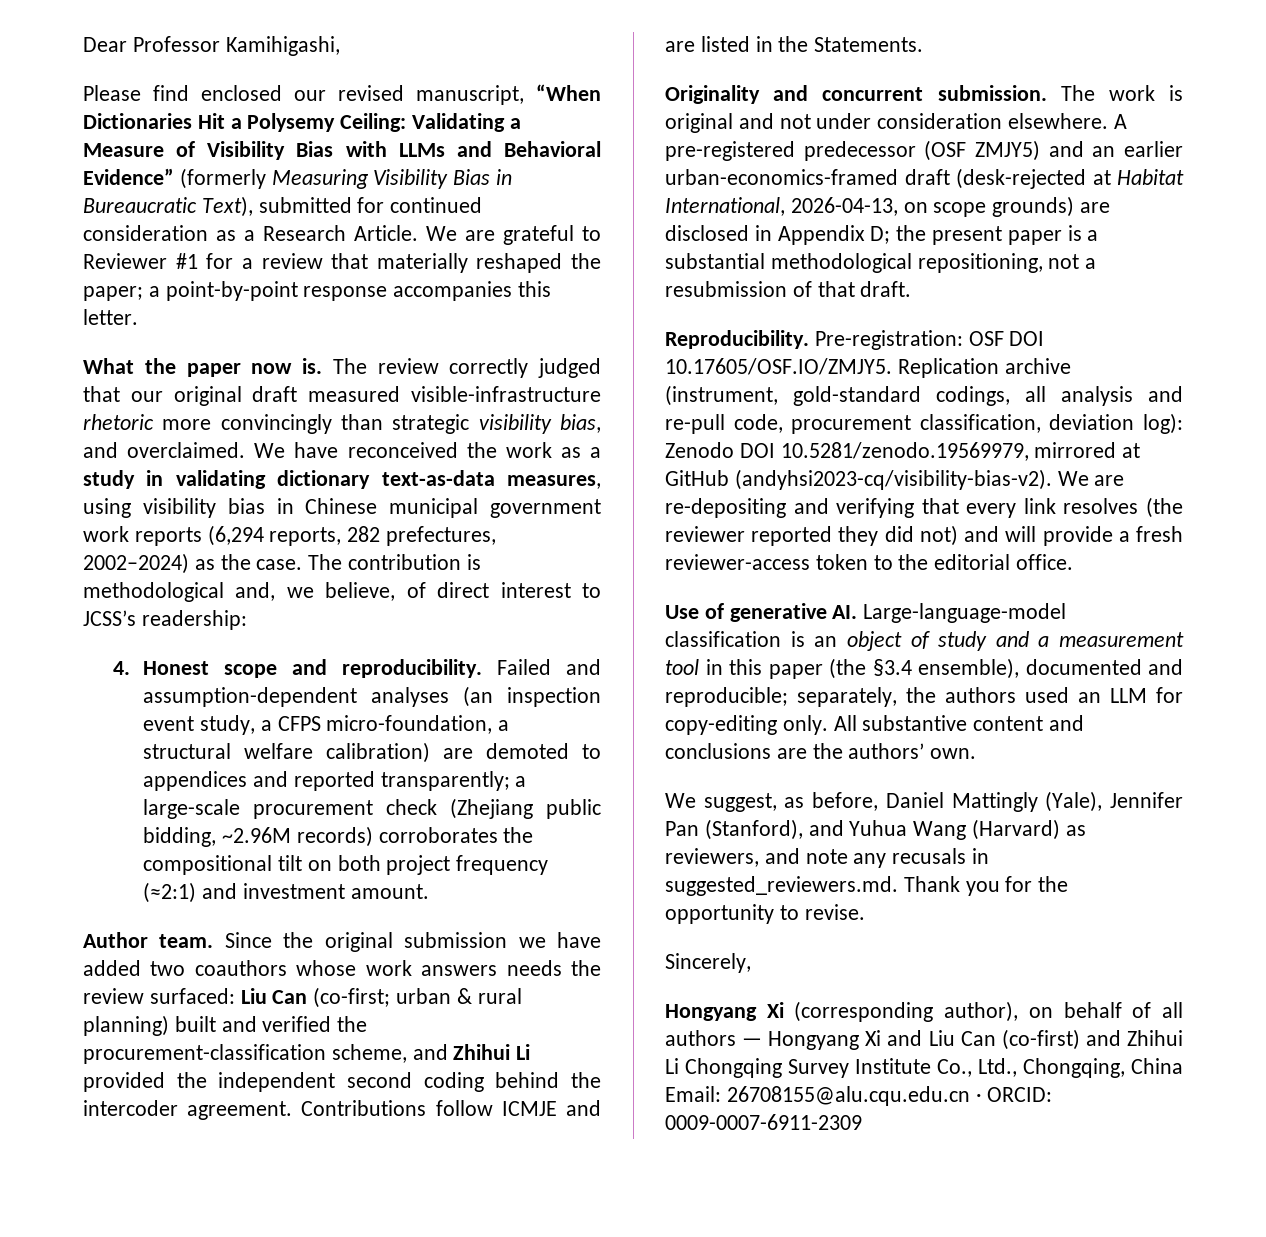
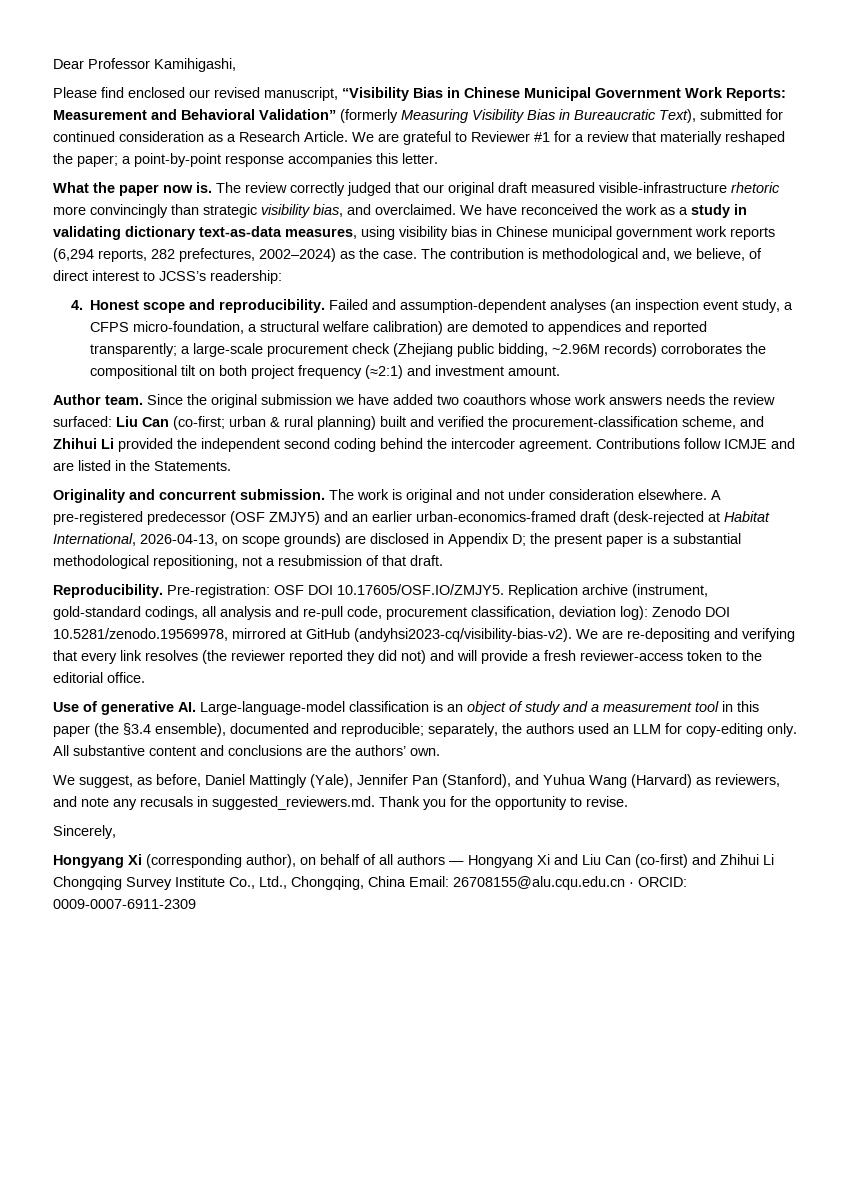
- Please find enclosed our revised manuscript, “When Dictionaries Hit a Polysemy Ceiling: Validating a Measure of Visibility Bias with LLMs and Behavioral Evidence” (formerly Measuring Visibility Bias in Bureaucratic Text), submitted for continued consideration as a Research Article.
+ Please find enclosed our revised manuscript, “Visibility Bias in Chinese Municipal Government Work Reports: Measurement and Behavioral Validation” (formerly Measuring Visibility Bias in Bureaucratic Text), submitted for continued consideration as a Research Article.
- Pre-registration: OSF DOI 10.17605/OSF.IO/ZMJY5. Replication archive (instrument, gold-standard codings, all analysis and re-pull code, procurement classification, deviation log): Zenodo DOI 10.5281/zenodo.19569979, mirrored at GitHub (andyhsi2023-cq/visibility-bias-v2).
+ Pre-registration: OSF DOI 10.17605/OSF.IO/ZMJY5. Replication archive (instrument, gold-standard codings, all analysis and re-pull code, procurement classification, deviation log): Zenodo DOI 10.5281/zenodo.19569978, mirrored at GitHub (andyhsi2023-cq/visibility-bias-v2).

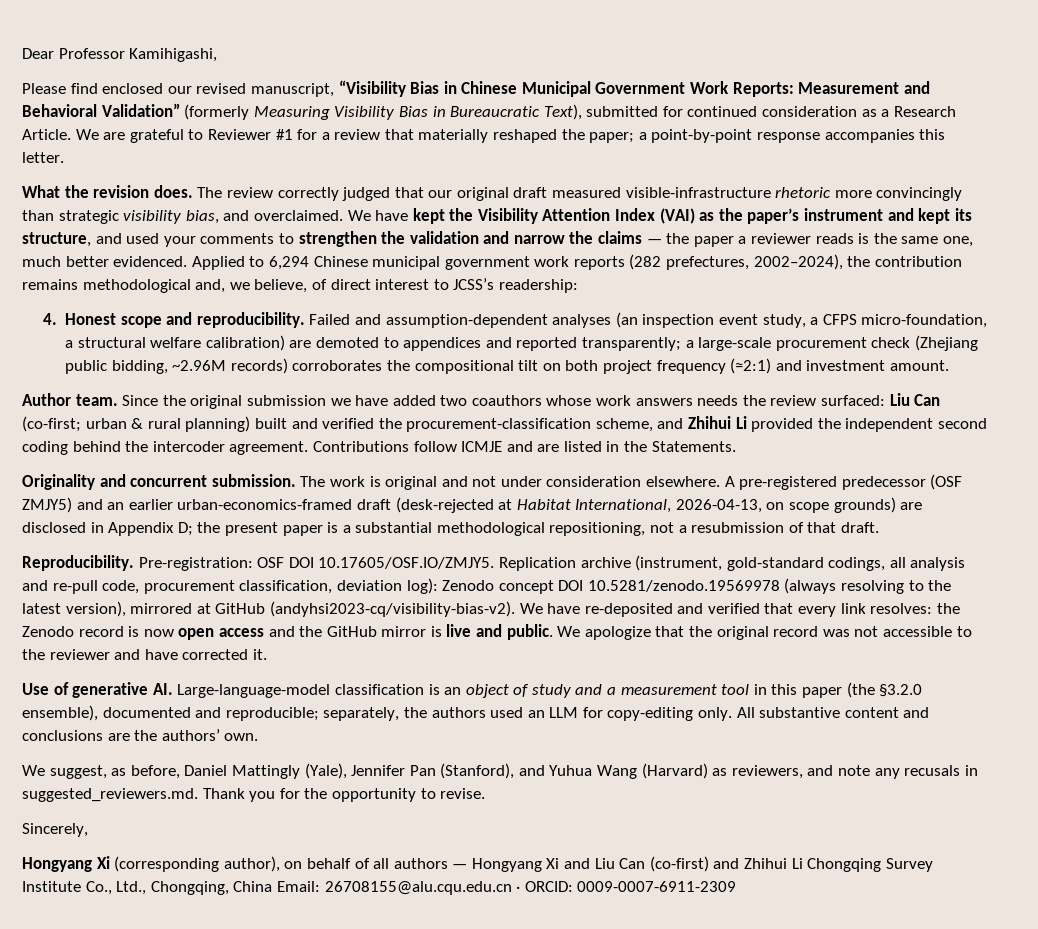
- What the paper now is.
+ What the revision does.
- We have reconceived the work as a study in validating dictionary text-as-data measures, using visibility bias in Chinese municipal government work reports (6,294 reports, 282 prefectures, 2002–2024) as the case. The contribution is methodological and, we believe, of direct interest to JCSS’s readership:
+ We have kept the Visibility Attention Index (VAI) as the paper’s instrument and kept its structure, and used your comments to strengthen the validation and narrow the claims — the paper a reviewer reads is the same one, much better evidenced. Applied to 6,294 Chinese municipal government work reports (282 prefectures, 2002–2024), the contribution remains methodological and, we believe, of direct interest to JCSS’s readership:
- Pre-registration: OSF DOI 10.17605/OSF.IO/ZMJY5. Replication archive (instrument, gold-standard codings, all analysis and re-pull code, procurement classification, deviation log): Zenodo DOI 10.5281/zenodo.19569978, mirrored at GitHub (andyhsi2023-cq/visibility-bias-v2).
+ Pre-registration: OSF DOI 10.17605/OSF.IO/ZMJY5. Replication archive (instrument, gold-standard codings, all analysis and re-pull code, procurement classification, deviation log): Zenodo concept DOI 10.5281/zenodo.19569978 (always resolving to the latest version), mirrored at GitHub (andyhsi2023-cq/visibility-bias-v2).
- We are re-depositing and verifying that every link resolves (the reviewer reported they did not) and will provide a fresh reviewer-access token to the editorial office.
+ We have re-deposited and verified that every link resolves: the Zenodo record is now open access and the GitHub mirror is live and public. We apologize that the original record was not accessible to the reviewer and have corrected it.
- Use of generative AI. Large-language-model classification is an object of study and a measurement tool in this paper (the §3.4 ensemble), documented and reproducible; separately, the authors used an LLM for copy-editing only.
+ Use of generative AI. Large-language-model classification is an object of study and a measurement tool in this paper (the §3.2.0 ensemble), documented and reproducible; separately, the authors used an LLM for copy-editing only.

